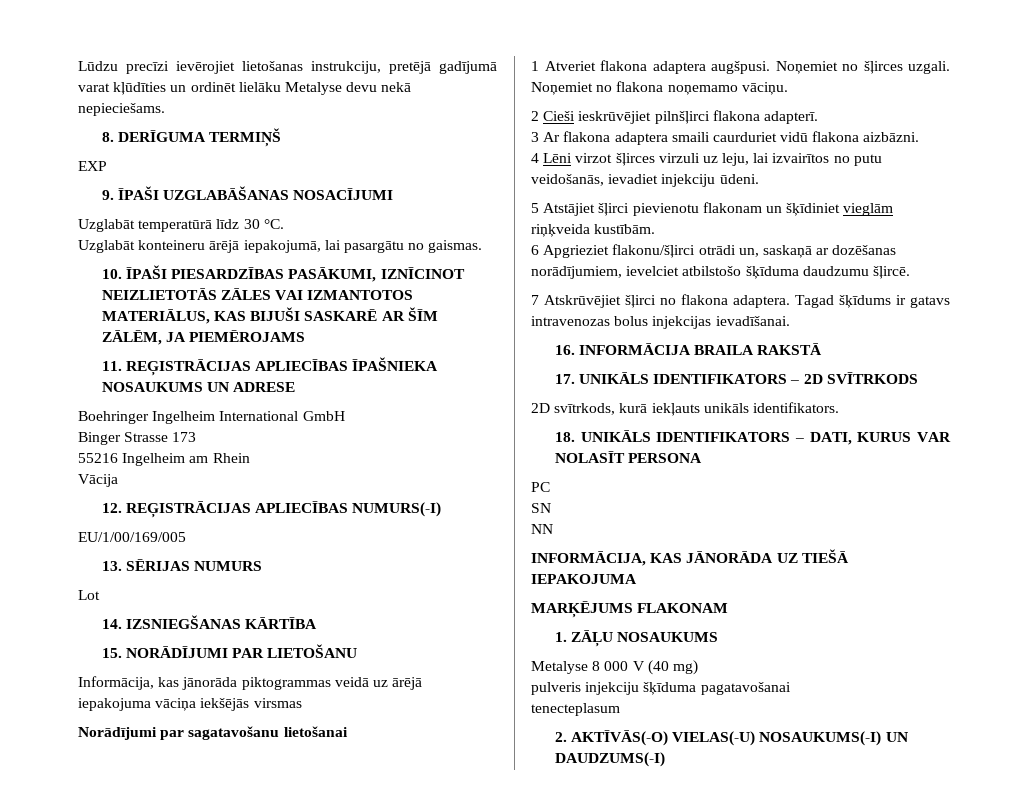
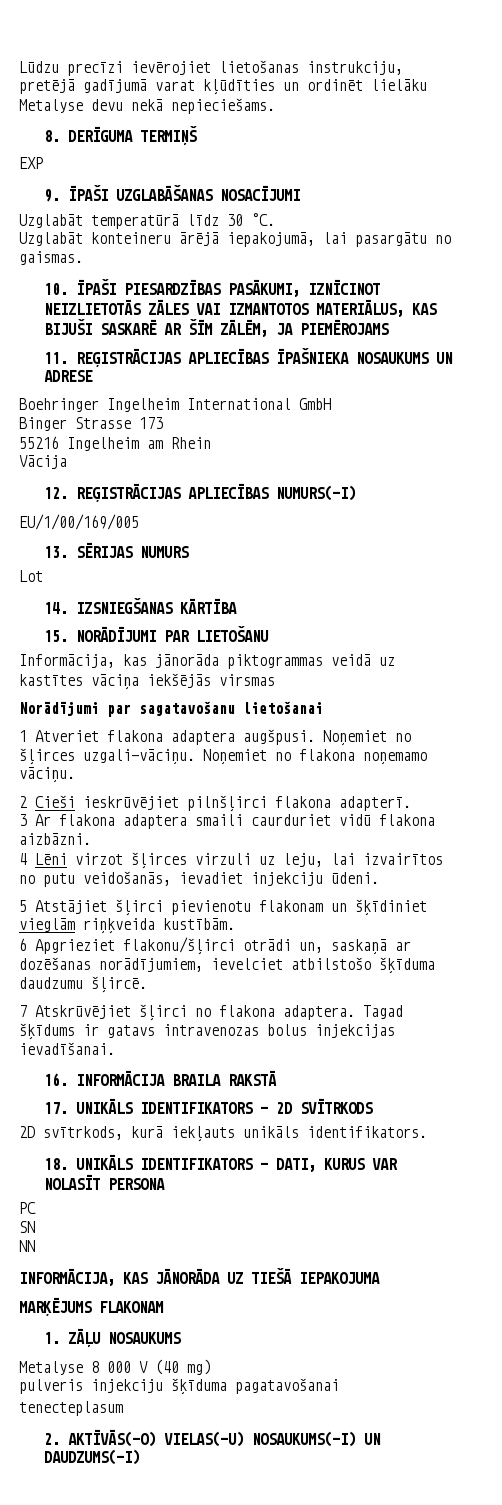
- Informācija, kas jānorāda piktogrammas veidā uz ārējā iepakojuma vāciņa iekšējās virsmas
+ Informācija, kas jānorāda piktogrammas veidā uz kastītes vāciņa iekšējās virsmas
- Noņemiet no šļirces uzgali.
+ Noņemiet no šļirces uzgali-vāciņu.

